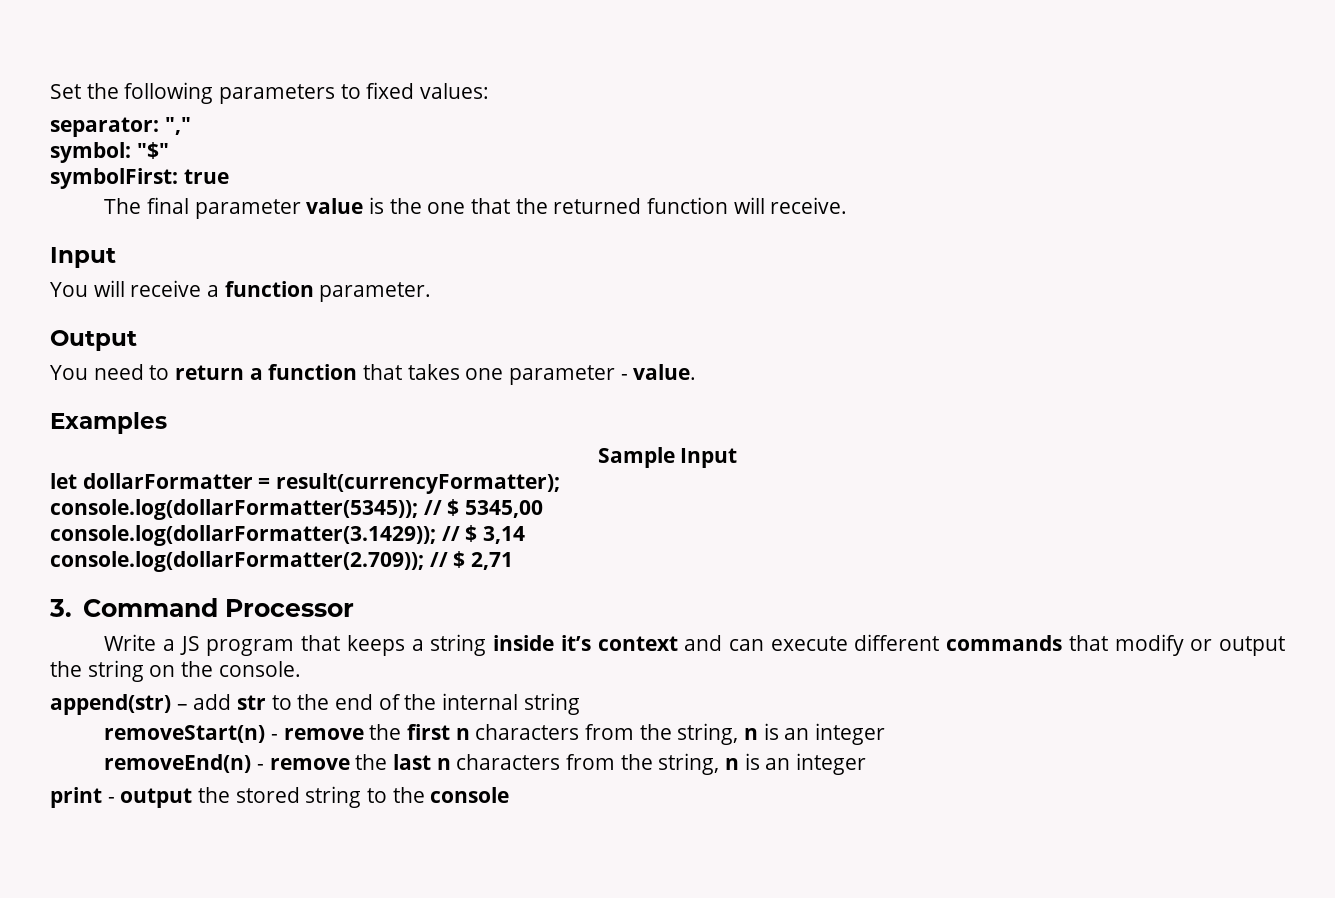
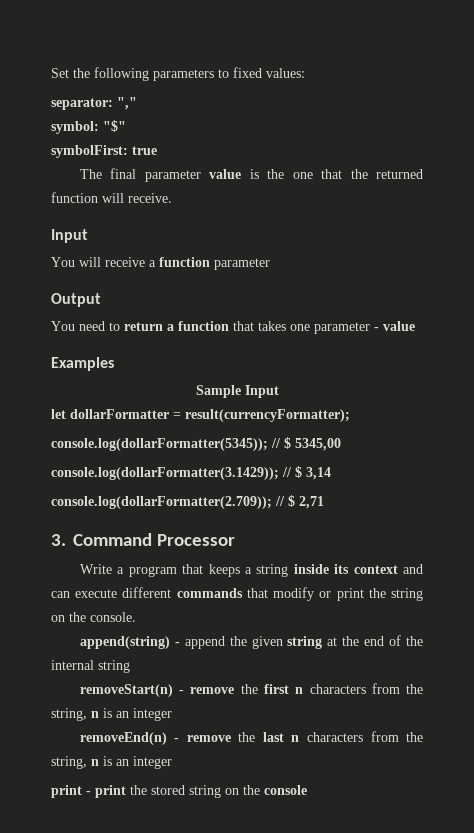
- You will receive a function parameter.
+ You will receive a function parameter
- You need to return a function that takes one parameter - value.
+ You need to return a function that takes one parameter - value
- Write a JS program that keeps a string inside it’s context and can execute different commands that modify or output the string on the console.
+ Write a program that keeps a string inside its context and can execute different commands that modify or print the string on the console.
- append(str) – add str to the end of the internal string
+ append(string) - append the given string at the end of the internal string
- print - output the stored string to the console
+ print - print the stored string on the console

